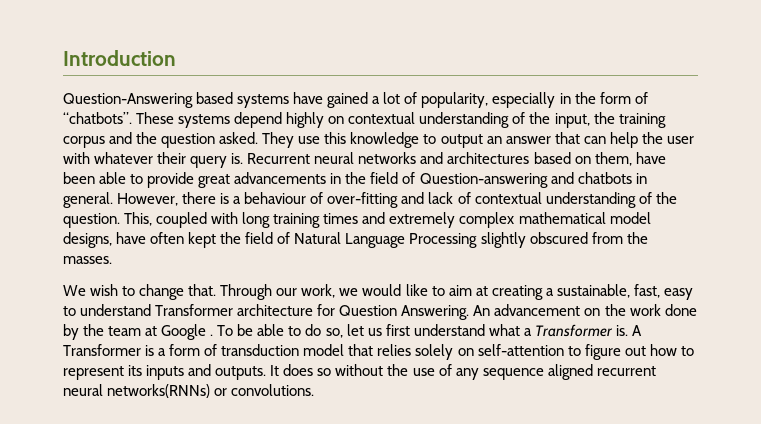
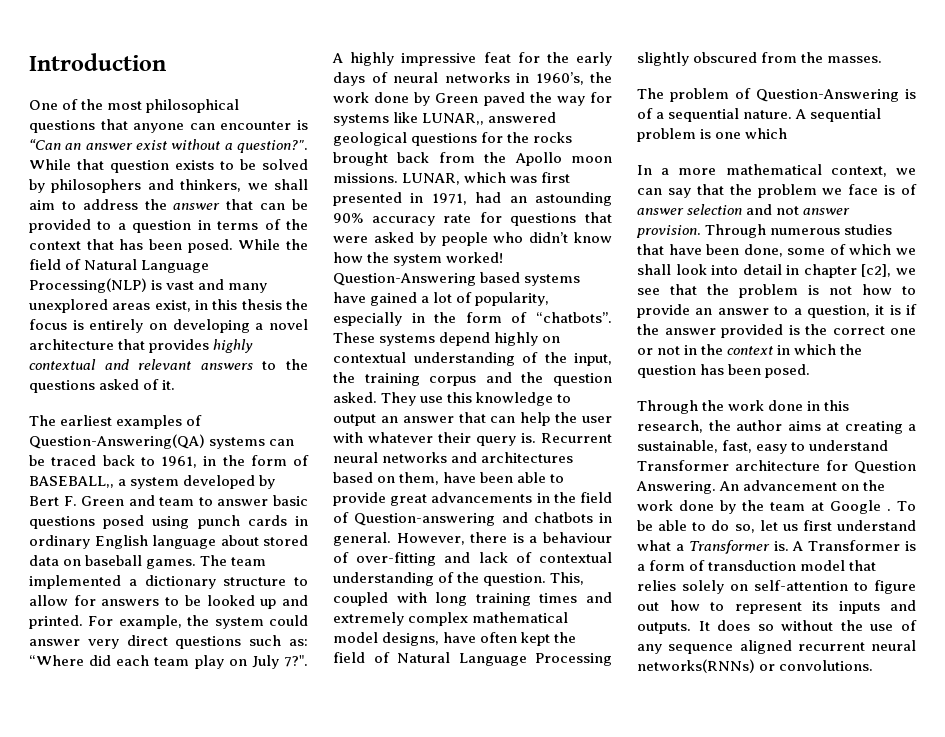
+ One of the most philosophical questions that anyone can encounter is “Can an answer exist without a question?". While that question exists to be solved by philosophers and thinkers, we shall aim to address the answer that can be provided to a question in terms of the context that has been posed. While the field of Natural Language Processing(NLP) is vast and many unexplored areas exist, in this thesis the focus is entirely on developing a novel architecture that provides highly contextual and relevant answers to the questions asked of it.
+ The earliest examples of Question-Answering(QA) systems can be traced back to 1961, in the form of BASEBALL,, a system developed by Bert F. Green and team to answer basic questions posed using punch cards in ordinary English language about stored data on baseball games. The team implemented a dictionary structure to allow for answers to be looked up and printed. For example, the system could answer very direct questions such as: “Where did each team play on July 7?". A highly impressive feat for the early days of neural networks in 1960’s, the work done by Green paved the way for systems like LUNAR,, answered geological questions for the rocks brought back from the Apollo moon missions. LUNAR, which was first presented in 1971, had an astounding 90% accuracy rate for questions that were asked by people who didn’t know how the system worked!
- We wish to change that. Through our work, we would like to aim at creating a sustainable, fast, easy to understand Transformer architecture for Question Answering.
+ The problem of Question-Answering is of a sequential nature. A sequential problem is one which
+ In a more mathematical context, we can say that the problem we face is of answer selection and not answer provision. Through numerous studies that have been done, some of which we shall look into detail in chapter [c2], we see that the problem is not how to provide an answer to a question, it is if the answer provided is the correct one or not in the context in which the question has been posed.
+ Through the work done in this research, the author aims at creating a sustainable, fast, easy to understand Transformer architecture for Question Answering.

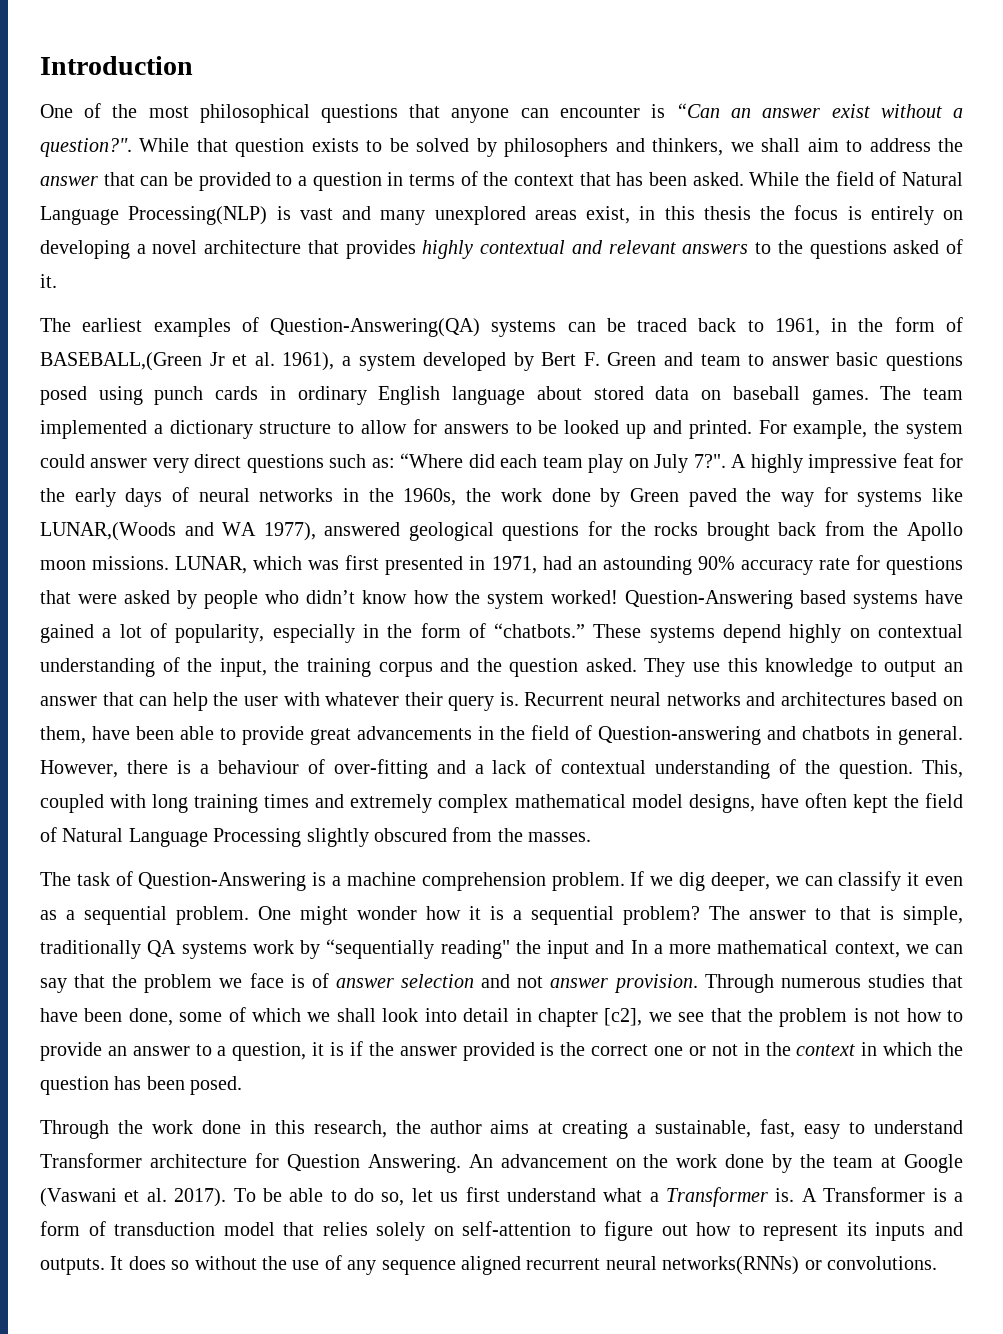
- While that question exists to be solved by philosophers and thinkers, we shall aim to address the answer that can be provided to a question in terms of the context that has been posed.
+ While that question exists to be solved by philosophers and thinkers, we shall aim to address the answer that can be provided to a question in terms of the context that has been asked.
- The earliest examples of Question-Answering(QA) systems can be traced back to 1961, in the form of BASEBALL,, a system developed by Bert F. Green and team to answer basic questions posed using punch cards in ordinary English language about stored data on baseball games.
+ The earliest examples of Question-Answering(QA) systems can be traced back to 1961, in the form of BASEBALL,(Green Jr et al. 1961), a system developed by Bert F. Green and team to answer basic questions posed using punch cards in ordinary English language about stored data on baseball games.
- A highly impressive feat for the early days of neural networks in 1960’s, the work done by Green paved the way for systems like LUNAR,, answered geological questions for the rocks brought back from the Apollo moon missions.
+ A highly impressive feat for the early days of neural networks in the 1960s, the work done by Green paved the way for systems like LUNAR,(Woods and WA 1977), answered geological questions for the rocks brought back from the Apollo moon missions.
- Question-Answering based systems have gained a lot of popularity, especially in the form of “chatbots”.
+ Question-Answering based systems have gained a lot of popularity, especially in the form of “chatbots.”
- However, there is a behaviour of over-fitting and lack of contextual understanding of the question.
+ However, there is a behaviour of over-fitting and a lack of contextual understanding of the question.
- The problem of Question-Answering is of a sequential nature. A sequential problem is one which
- In a more mathematical context, we can say that the problem we face is of answer selection and not answer provision.
+ The task of Question-Answering is a machine comprehension problem. If we dig deeper, we can classify it even as a sequential problem. One might wonder how it is a sequential problem? The answer to that is simple, traditionally QA systems work by “sequentially reading" the input and In a more mathematical context, we can say that the problem we face is of answer selection and not answer provision.
- An advancement on the work done by the team at Google .
+ An advancement on the work done by the team at Google (Vaswani et al. 2017).

